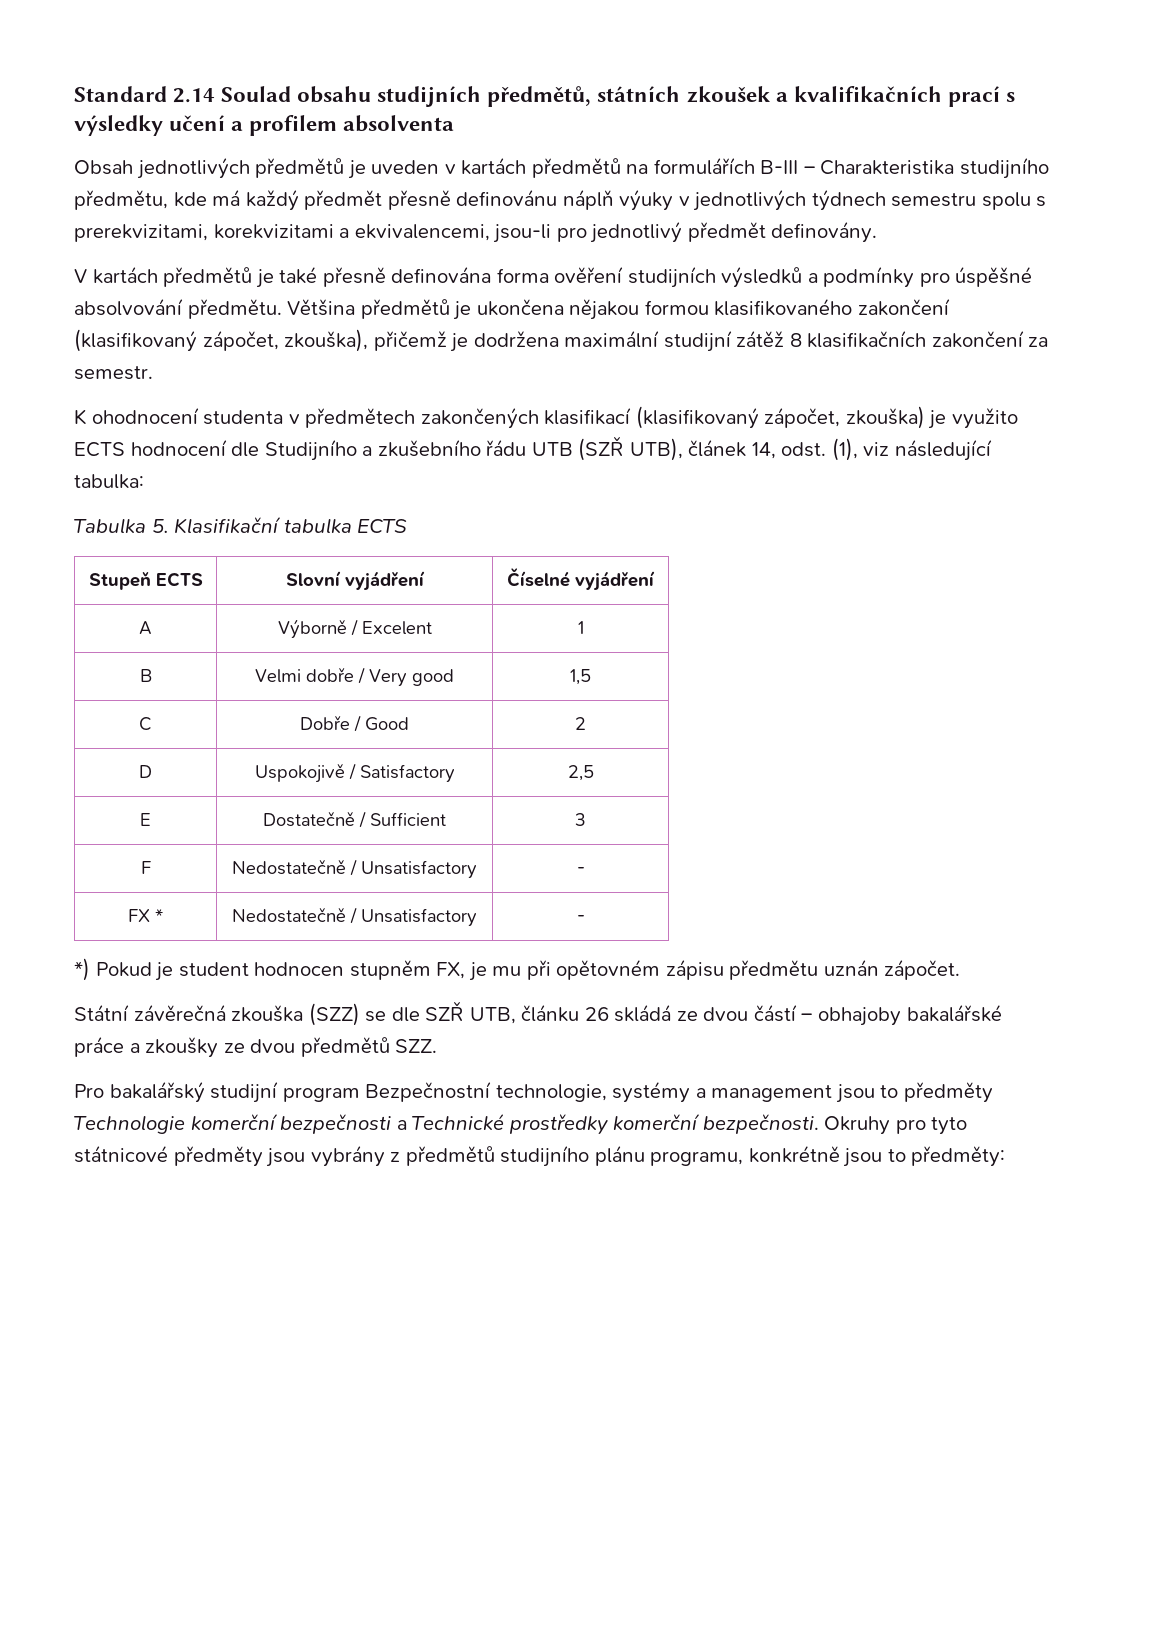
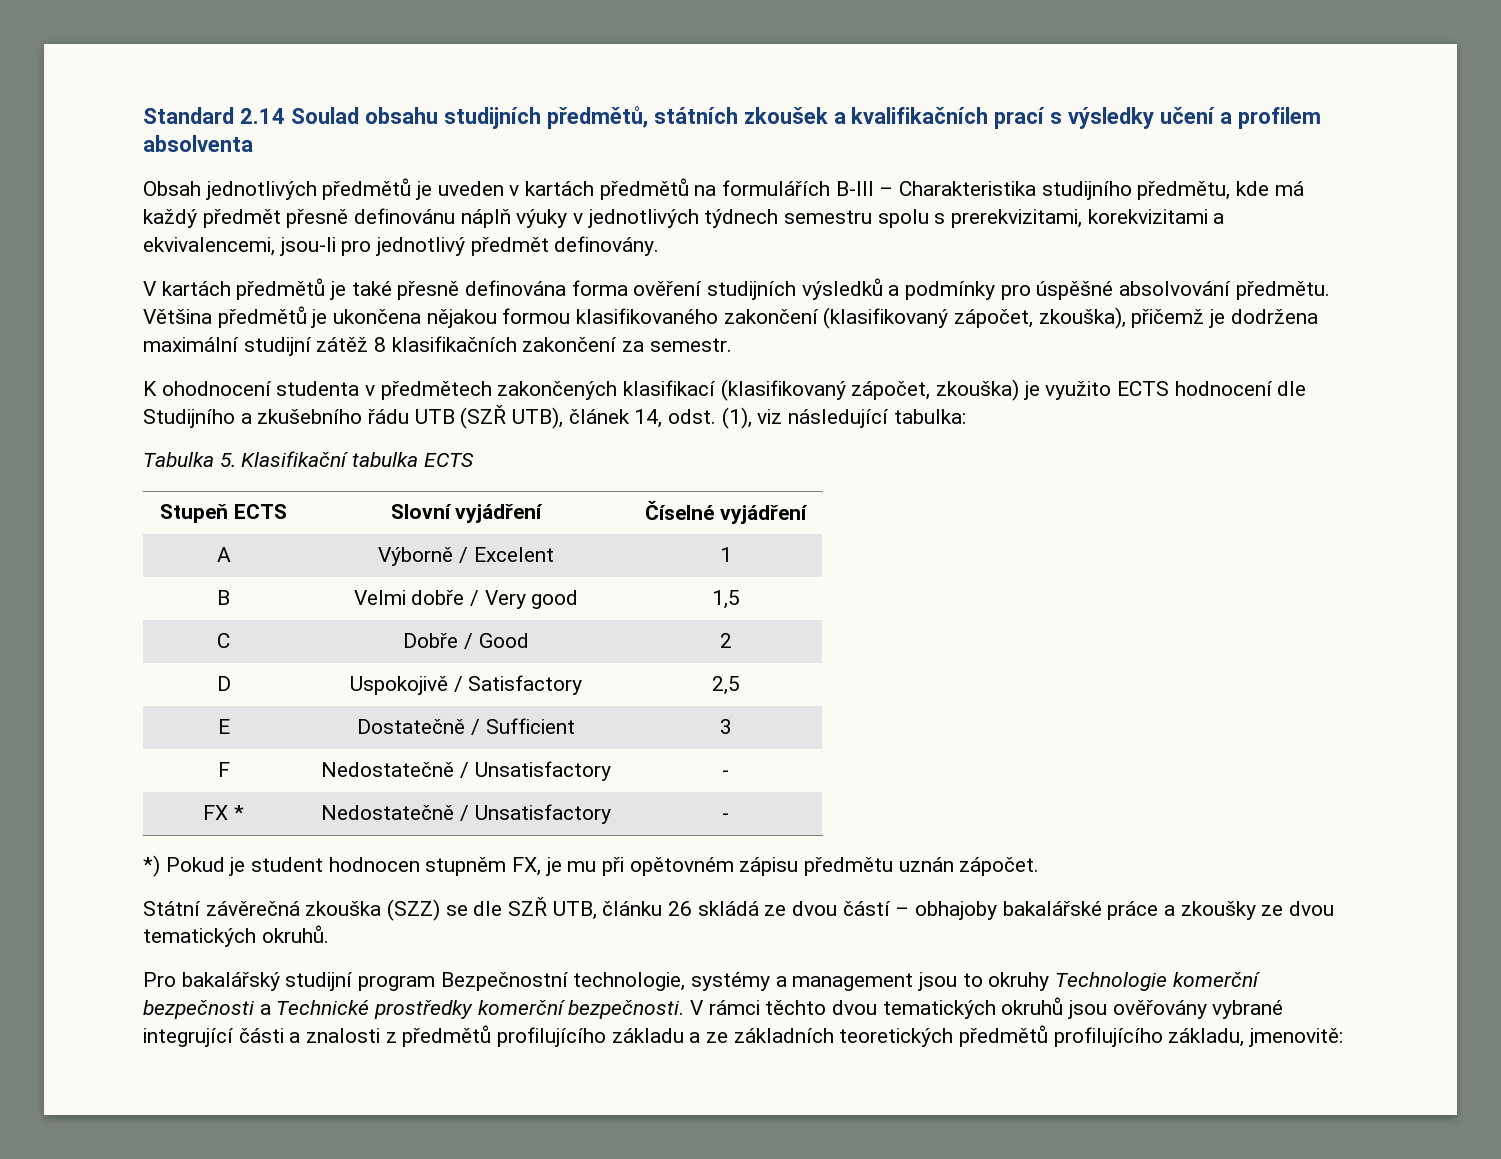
- Státní závěrečná zkouška (SZZ) se dle SZŘ UTB, článku 26 skládá ze dvou částí – obhajoby bakalářské práce a zkoušky ze dvou předmětů SZZ.
+ Státní závěrečná zkouška (SZZ) se dle SZŘ UTB, článku 26 skládá ze dvou částí – obhajoby bakalářské práce a zkoušky ze dvou tematických okruhů.
- Pro bakalářský studijní program Bezpečnostní technologie, systémy a management jsou to předměty Technologie komerční bezpečnosti a Technické prostředky komerční bezpečnosti.
+ Pro bakalářský studijní program Bezpečnostní technologie, systémy a management jsou to okruhy Technologie komerční bezpečnosti a Technické prostředky komerční bezpečnosti.
- Okruhy pro tyto státnicové předměty jsou vybrány z předmětů studijního plánu programu, konkrétně jsou to předměty:
+ V rámci těchto dvou tematických okruhů jsou ověřovány vybrané integrující části a znalosti z předmětů profilujícího základu a ze základních teoretických předmětů profilujícího základu, jmenovitě:

